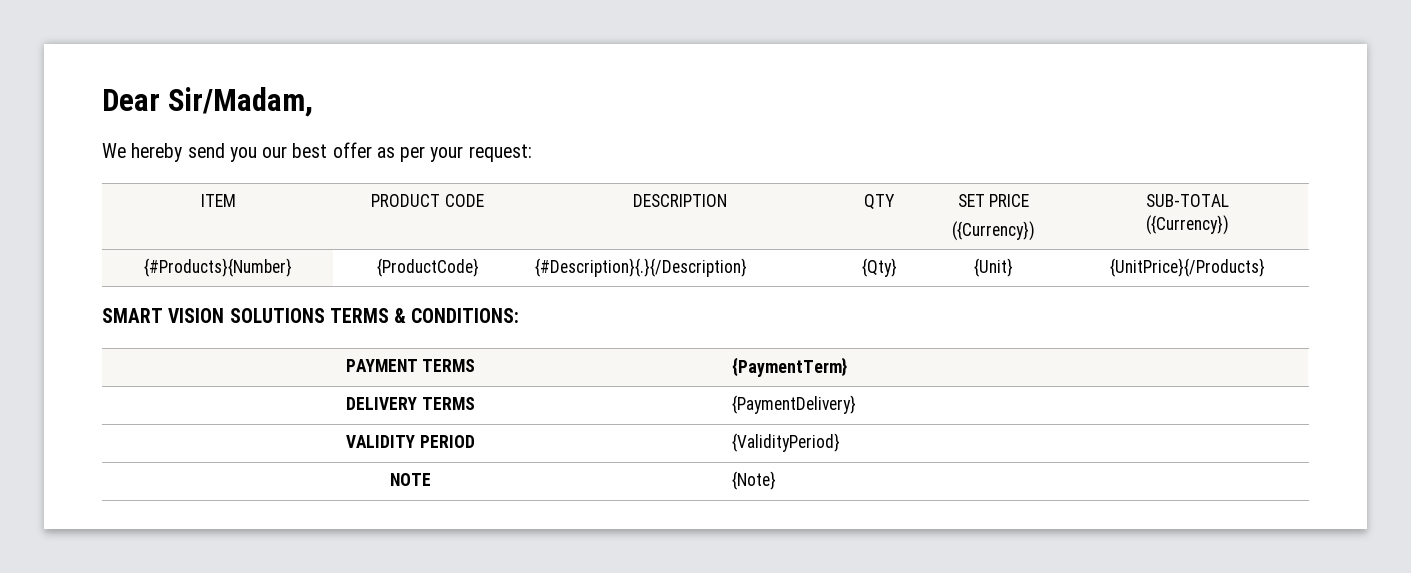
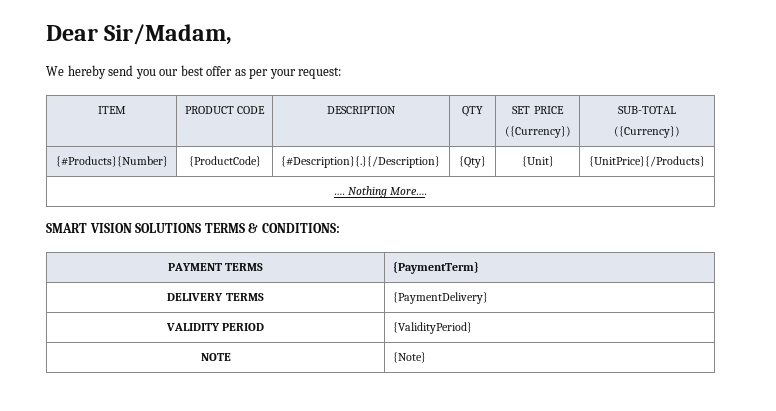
+ …. Nothing More….

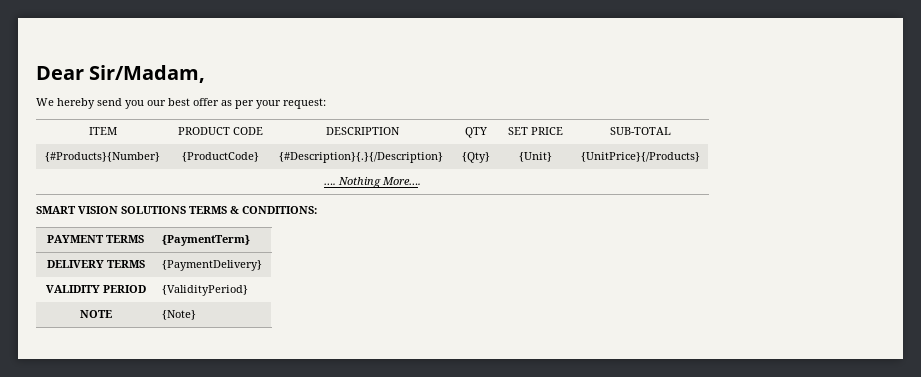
- ITEM | PRODUCT CODE | DESCRIPTION | QTY | SET PRICE
- ({Currency}) | SUB-TOTAL
- ({Currency})
+ ITEM | PRODUCT CODE | DESCRIPTION | QTY | SET PRICE | SUB-TOTAL

